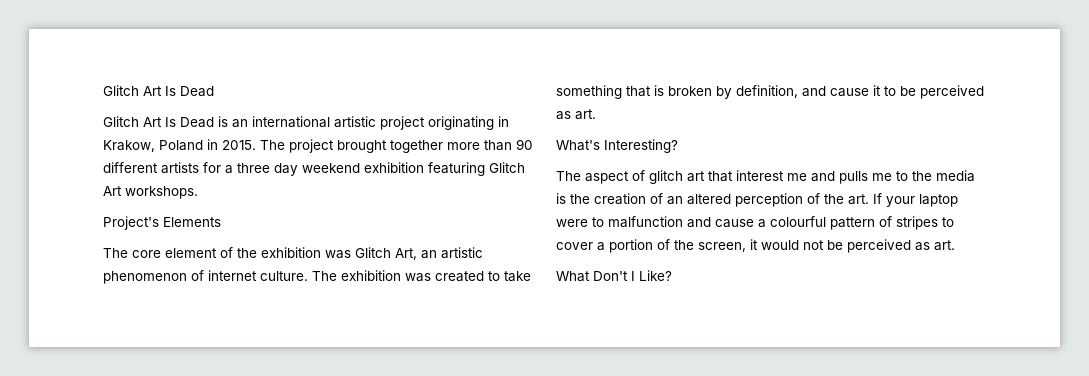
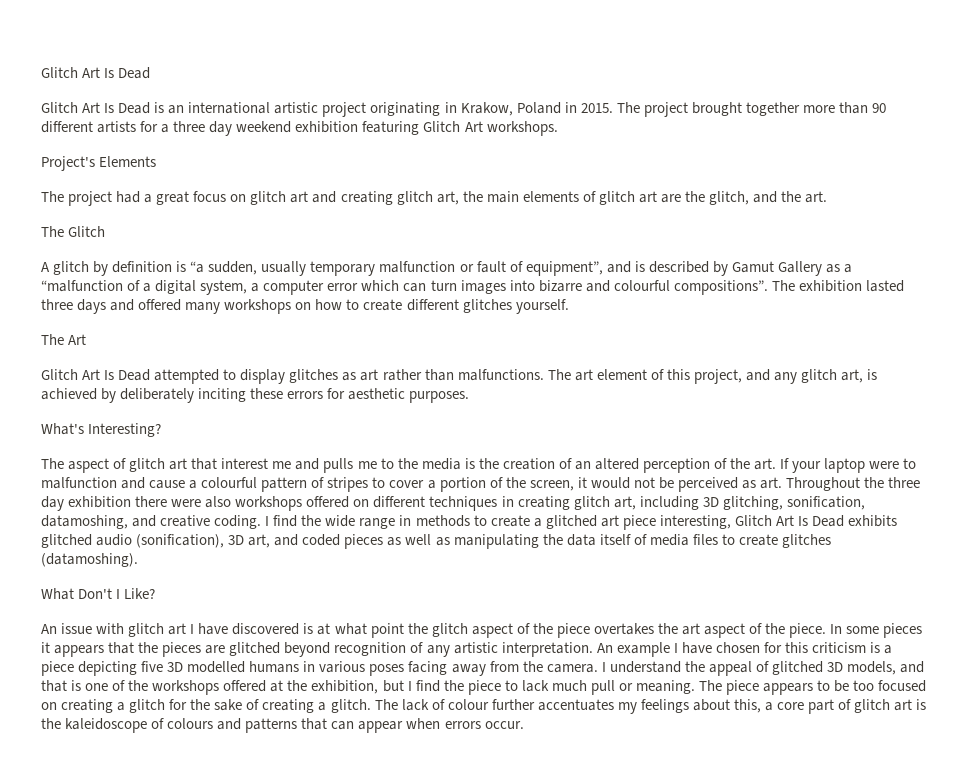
- The core element of the exhibition was Glitch Art, an artistic phenomenon of internet culture. The exhibition was created to take something that is broken by definition, and cause it to be perceived as art.
+ The project had a great focus on glitch art and creating glitch art, the main elements of glitch art are the glitch, and the art.
+ The Glitch
+ A glitch by definition is “a sudden, usually temporary malfunction or fault of equipment”, and is described by Gamut Gallery as a “malfunction of a digital system, a computer error which can turn images into bizarre and colourful compositions”. The exhibition lasted three days and offered many workshops on how to create different glitches yourself.
+ The Art
+ Glitch Art Is Dead attempted to display glitches as art rather than malfunctions. The art element of this project, and any glitch art, is achieved by deliberately inciting these errors for aesthetic purposes.
- The aspect of glitch art that interest me and pulls me to the media is the creation of an altered perception of the art. If your laptop were to malfunction and cause a colourful pattern of stripes to cover a portion of the screen, it would not be perceived as art.
+ The aspect of glitch art that interest me and pulls me to the media is the creation of an altered perception of the art. If your laptop were to malfunction and cause a colourful pattern of stripes to cover a portion of the screen, it would not be perceived as art. Throughout the three day exhibition there were also workshops offered on different techniques in creating glitch art, including 3D glitching, sonification, datamoshing, and creative coding. I find the wide range in methods to create a glitched art piece interesting, Glitch Art Is Dead exhibits glitched audio (sonification), 3D art, and coded pieces as well as manipulating the data itself of media files to create glitches (datamoshing).
  What Don't I Like?
+ An issue with glitch art I have discovered is at what point the glitch aspect of the piece overtakes the art aspect of the piece. In some pieces it appears that the pieces are glitched beyond recognition of any artistic interpretation. An example I have chosen for this criticism is a piece depicting five 3D modelled humans in various poses facing away from the camera. I understand the appeal of glitched 3D models, and that is one of the workshops offered at the exhibition, but I find the piece to lack much pull or meaning. The piece appears to be too focused on creating a glitch for the sake of creating a glitch. The lack of colour further accentuates my feelings about this, a core part of glitch art is the kaleidoscope of colours and patterns that can appear when errors occur.

